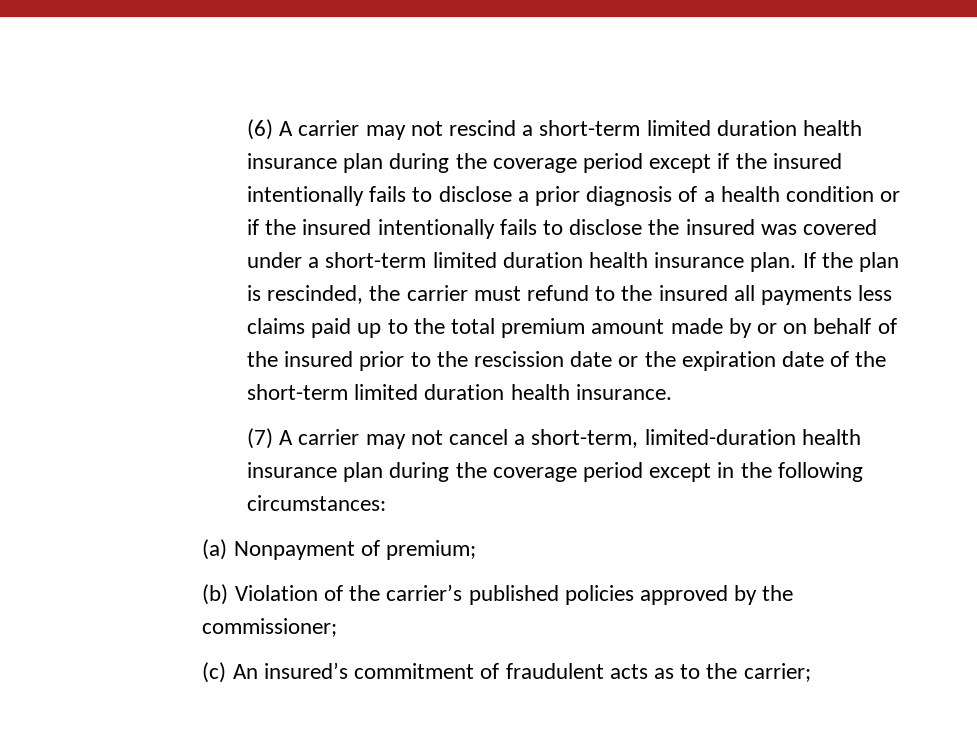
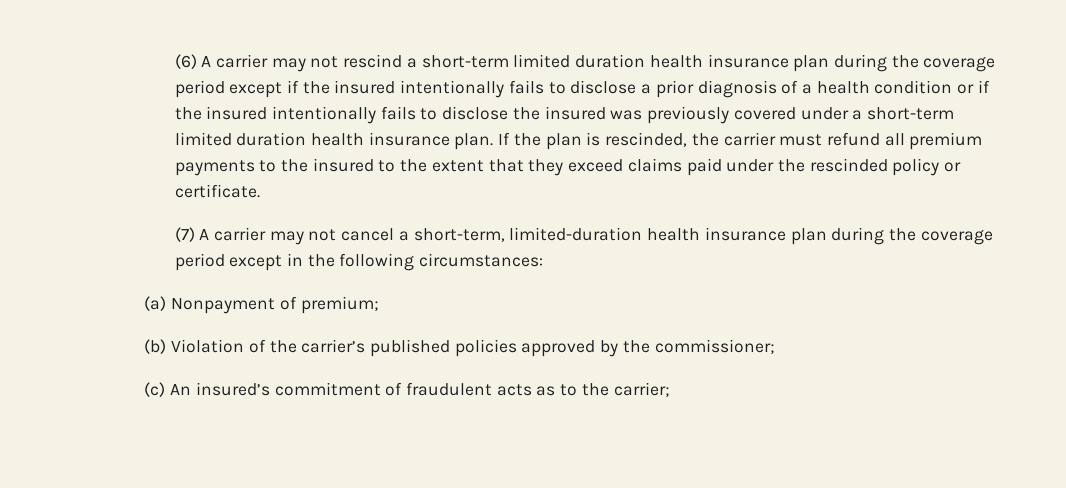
- (6) A carrier may not rescind a short-term limited duration health insurance plan during the coverage period except if the insured intentionally fails to disclose a prior diagnosis of a health condition or if the insured intentionally fails to disclose the insured was covered under a short-term limited duration health insurance plan.
+ (6) A carrier may not rescind a short-term limited duration health insurance plan during the coverage period except if the insured intentionally fails to disclose a prior diagnosis of a health condition or if the insured intentionally fails to disclose the insured was previously covered under a short-term limited duration health insurance plan.
- If the plan is rescinded, the carrier must refund to the insured all payments less claims paid up to the total premium amount made by or on behalf of the insured prior to the rescission date or the expiration date of the short-term limited duration health insurance.
+ If the plan is rescinded, the carrier must refund all premium payments to the insured to the extent that they exceed claims paid under the rescinded policy or certificate.

